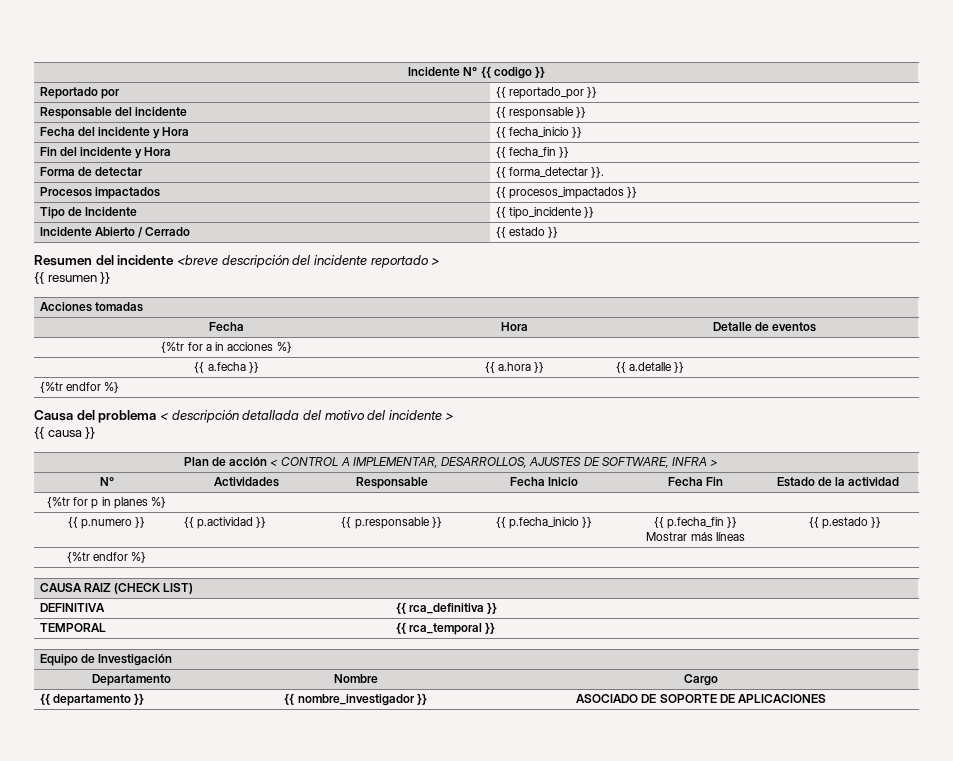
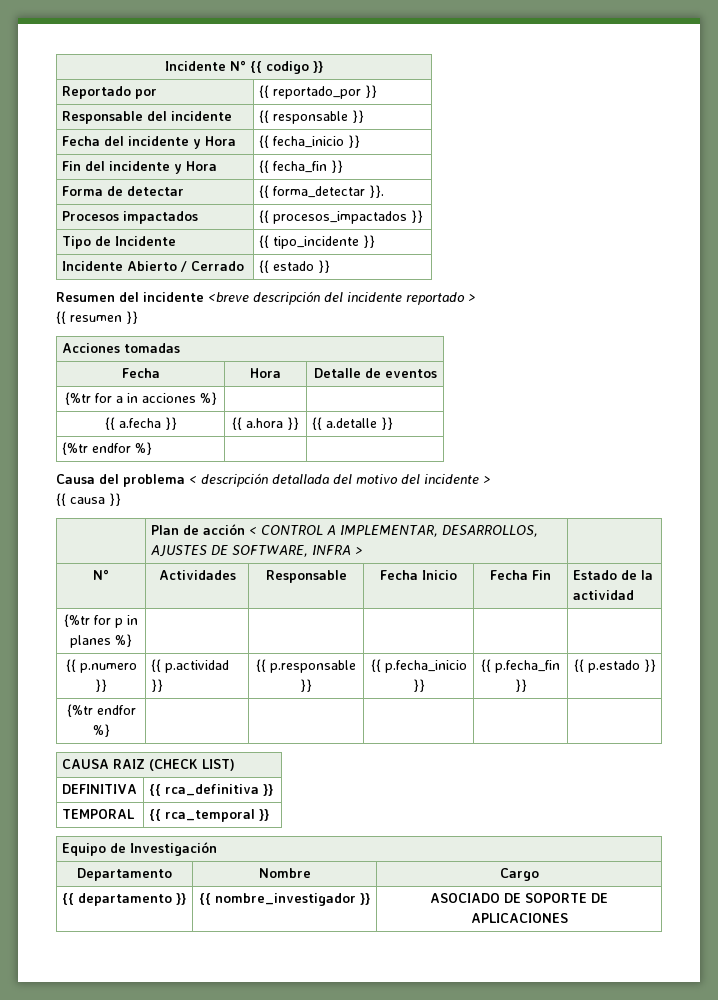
- {{ p.numero }} | {{ p.actividad }} | {{ p.responsable }} | {{ p.fecha_inicio }} | {{ p.fecha_fin }}
- Mostrar más líneas | {{ p.estado }}
+ {{ p.numero }} | {{ p.actividad }} | {{ p.responsable }} | {{ p.fecha_inicio }} | {{ p.fecha_fin }} | {{ p.estado }}

